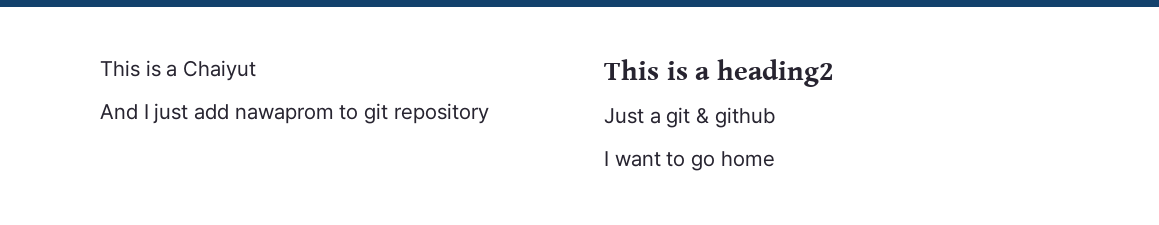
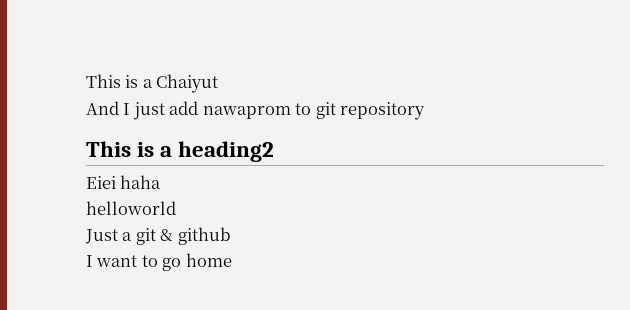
+ Eiei haha
+ helloworld

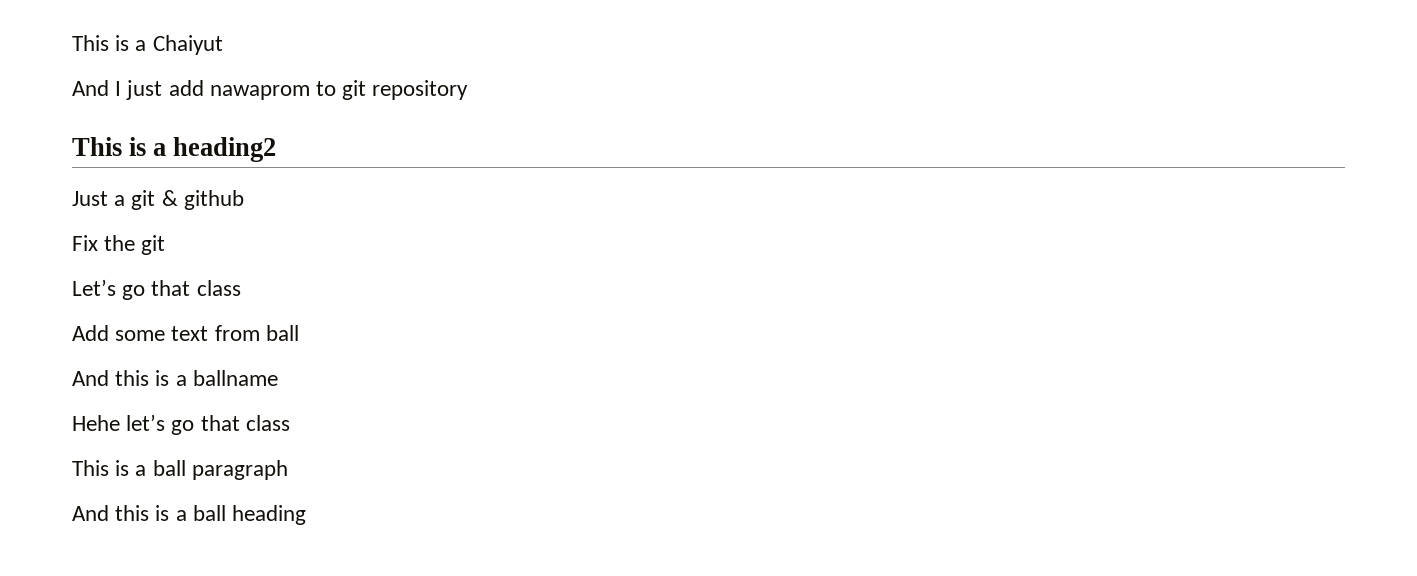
- Eiei haha
- helloworld
- I want to go home
+ Fix the git
+ Let’s go that class
+ Add some text from ball
+ And this is a ballname
+ Hehe let’s go that class
+ This is a ball paragraph
+ And this is a ball heading

